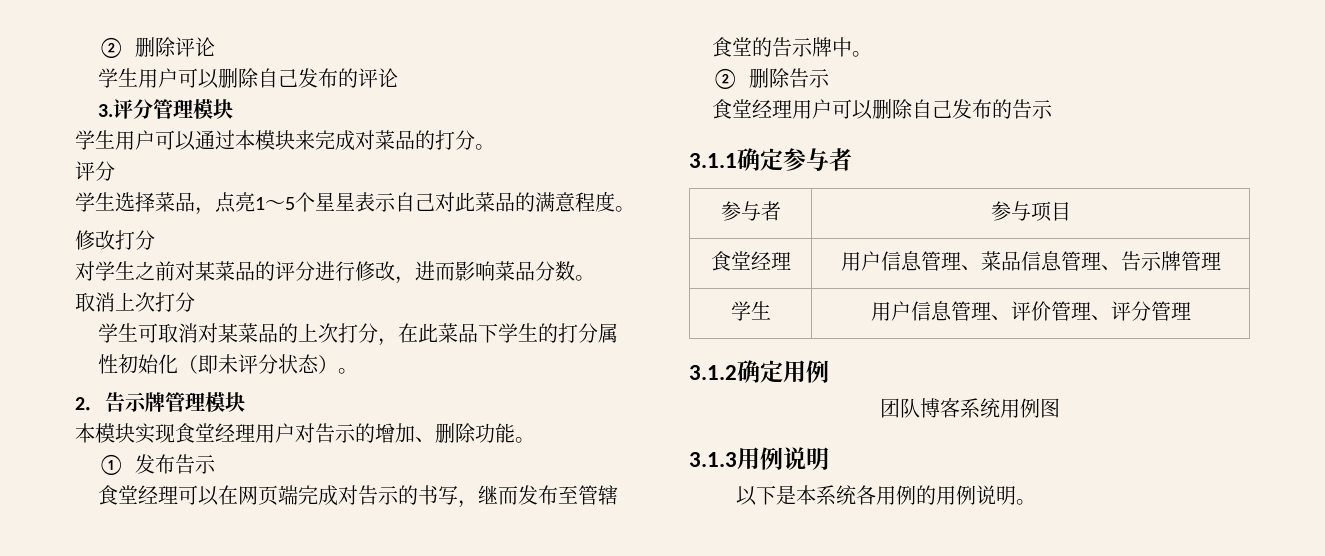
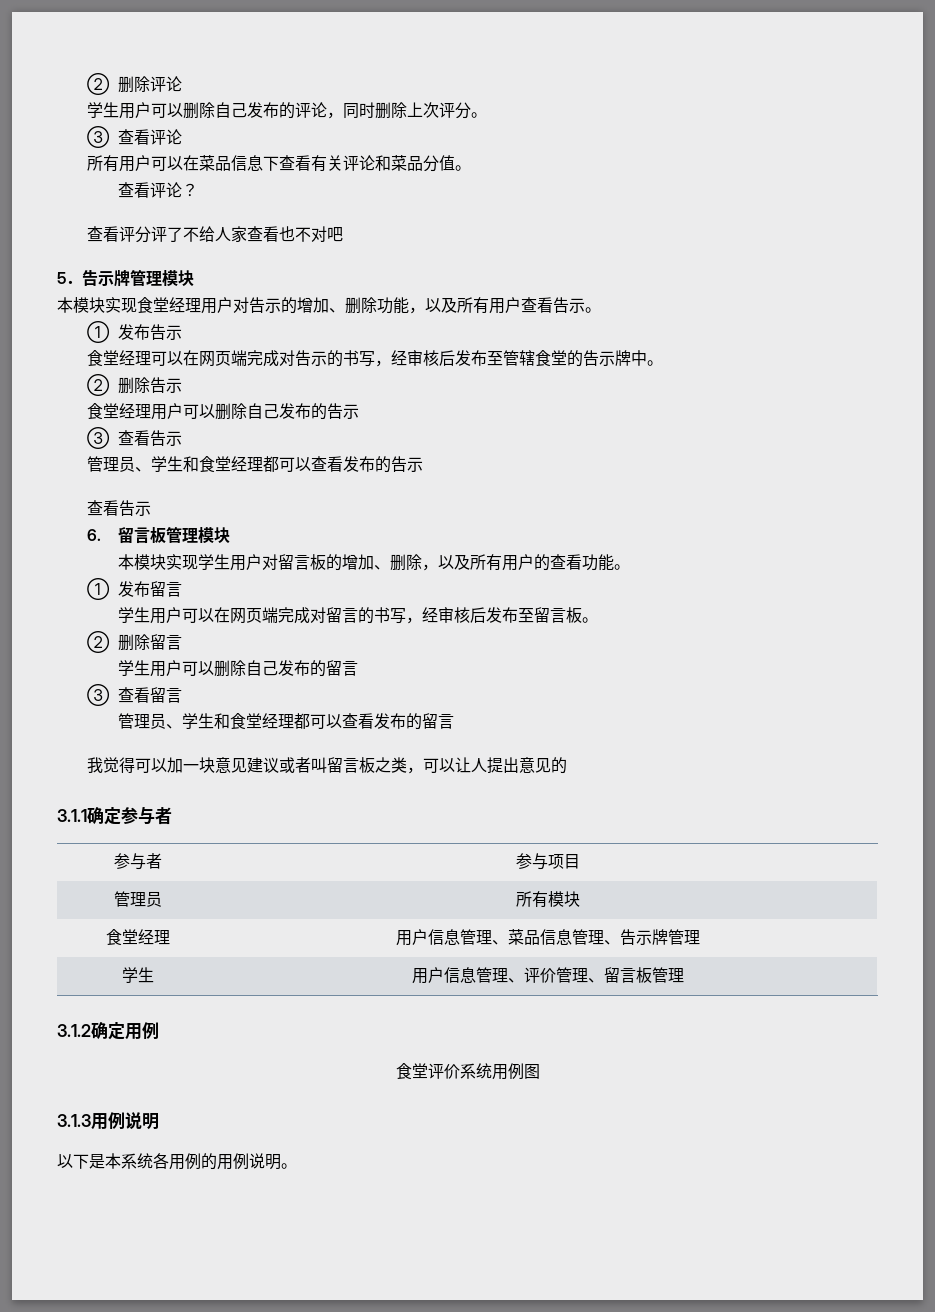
- 学生用户可以删除自己发布的评论
- 3.评分管理模块
- 学生用户可以通过本模块来完成对菜品的打分。
- 评分
- 学生选择菜品，点亮1～5个星星表示自己对此菜品的满意程度。
- 修改打分
- 对学生之前对某菜品的评分进行修改，进而影响菜品分数。
- 取消上次打分
- 学生可取消对某菜品的上次打分，在此菜品下学生的打分属性初始化（即未评分状态）。
- 2．告示牌管理模块
+ 学生用户可以删除自己发布的评论，同时删除上次评分。
+ ③查看评论
+ 所有用户可以在菜品信息下查看有关评论和菜品分值。
+ 查看评论？
+ 查看评分评了不给人家查看也不对吧
+ 5．告示牌管理模块
- 本模块实现食堂经理用户对告示的增加、删除功能。
+ 本模块实现食堂经理用户对告示的增加、删除功能，以及所有用户查看告示。
- 食堂经理可以在网页端完成对告示的书写，继而发布至管辖食堂的告示牌中。
+ 食堂经理可以在网页端完成对告示的书写，经审核后发布至管辖食堂的告示牌中。
+ ③查看告示
+ 管理员、学生和食堂经理都可以查看发布的告示
+ 查看告示
+ 6.留言板管理模块
+ 本模块实现学生用户对留言板的增加、删除，以及所有用户的查看功能。
+ ①发布留言
+ 学生用户可以在网页端完成对留言的书写，经审核后发布至留言板。
+ ②删除留言
+ 学生用户可以删除自己发布的留言
+ ③查看留言
+ 管理员、学生和食堂经理都可以查看发布的留言
+ 我觉得可以加一块意见建议或者叫留言板之类，可以让人提出意见的
+ 管理员 | 所有模块
- 学生 | 用户信息管理、评价管理、评分管理
+ 学生 | 用户信息管理、评价管理、留言板管理
- 团队博客系统用例图
+ 食堂评价系统用例图

